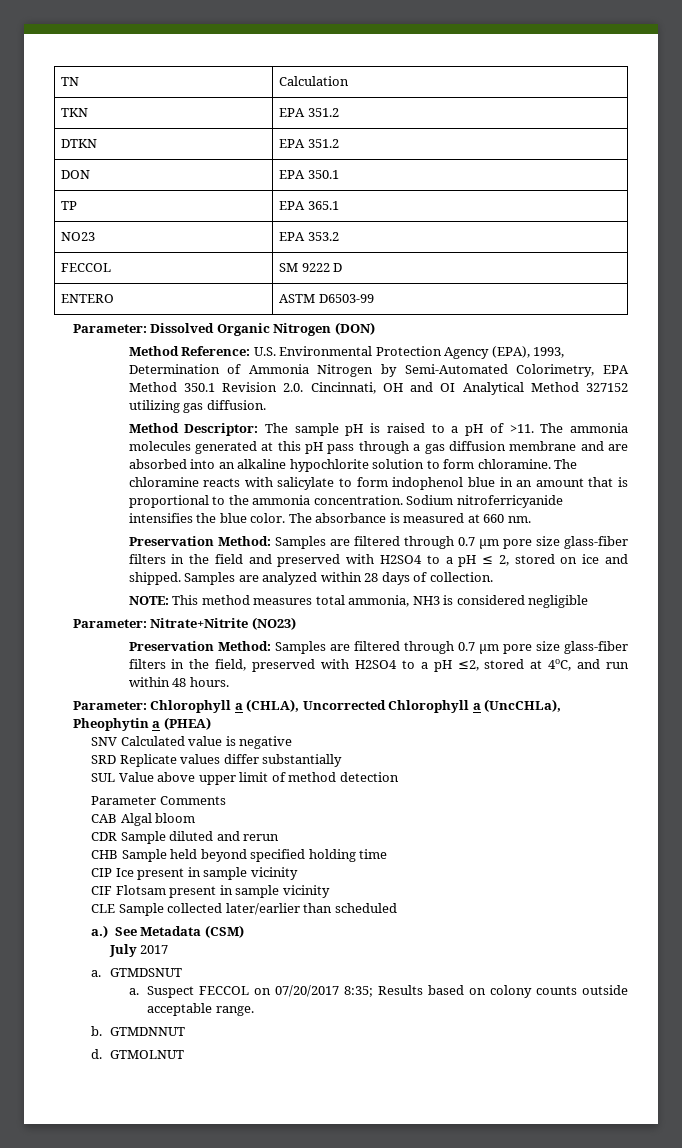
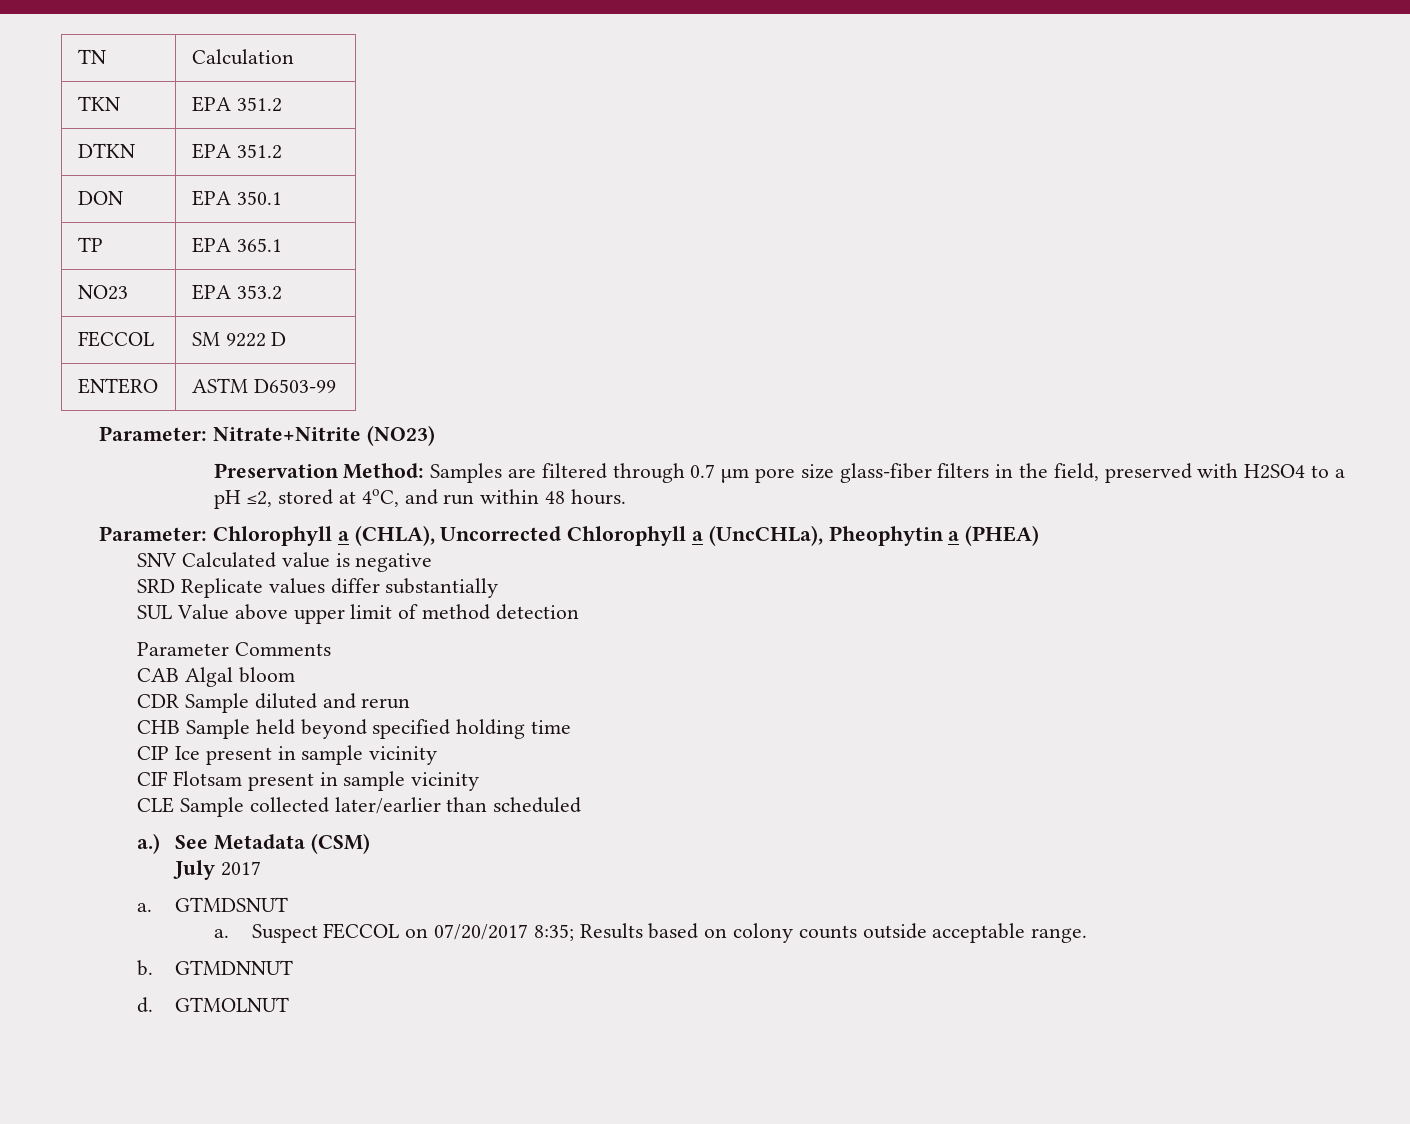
- Parameter: Dissolved Organic Nitrogen (DON)
- Method Reference: U.S. Environmental Protection Agency (EPA), 1993, Determination of Ammonia Nitrogen by Semi-Automated Colorimetry, EPA Method 350.1 Revision 2.0. Cincinnati, OH and OI Analytical Method 327152 utilizing gas diffusion.
- Method Descriptor: The sample pH is raised to a pH of >11. The ammonia molecules generated at this pH pass through a gas diffusion membrane and are absorbed into an alkaline hypochlorite solution to form chloramine. The chloramine reacts with salicylate to form indophenol blue in an amount that is proportional to the ammonia concentration. Sodium nitroferricyanide intensifies the blue color. The absorbance is measured at 660 nm.
- Preservation Method: Samples are filtered through 0.7 µm pore size glass-fiber filters in the field and preserved with H2SO4 to a pH ≤ 2, stored on ice and shipped. Samples are analyzed within 28 days of collection.
- NOTE: This method measures total ammonia, NH3 is considered negligible

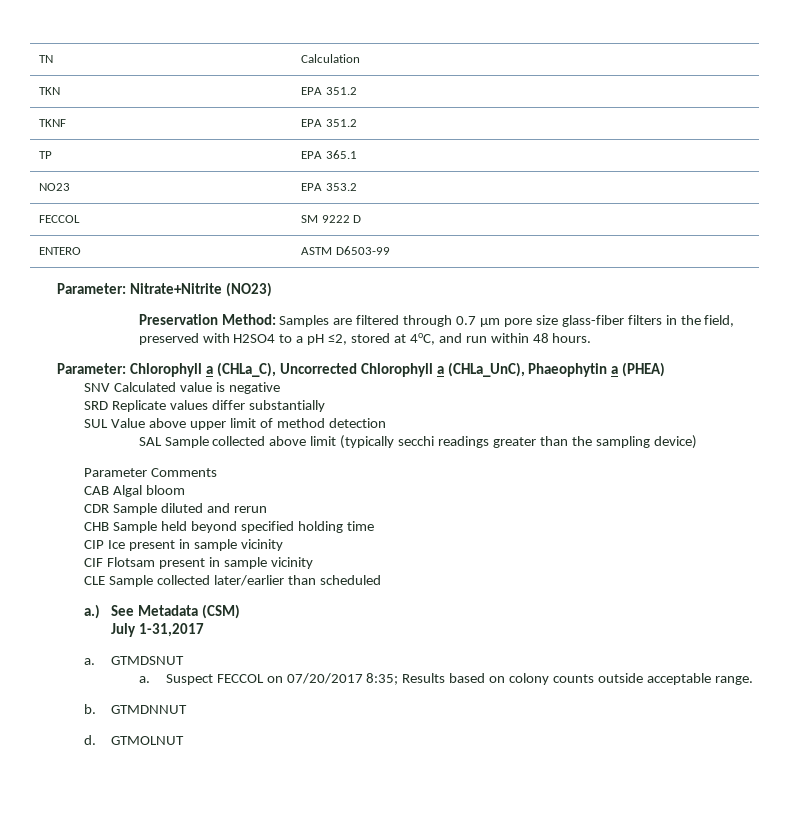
- DTKN | EPA 351.2
- DON | EPA 350.1
+ TKNF | EPA 351.2
- Parameter: Chlorophyll a (CHLA), Uncorrected Chlorophyll a (UncCHLa), Pheophytin a (PHEA)
+ Parameter: Chlorophyll a (CHLa_C), Uncorrected Chlorophyll a (CHLa_UnC), Phaeophytin a (PHEA)
+ SAL Sample collected above limit (typically secchi readings greater than the sampling device)
- July 2017
+ July 1-31,2017

